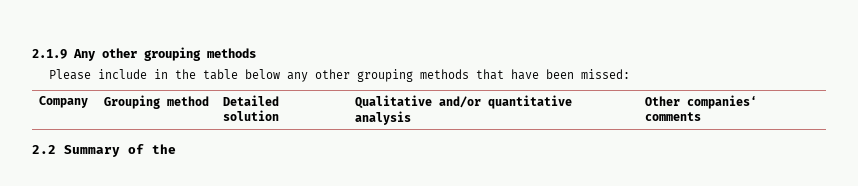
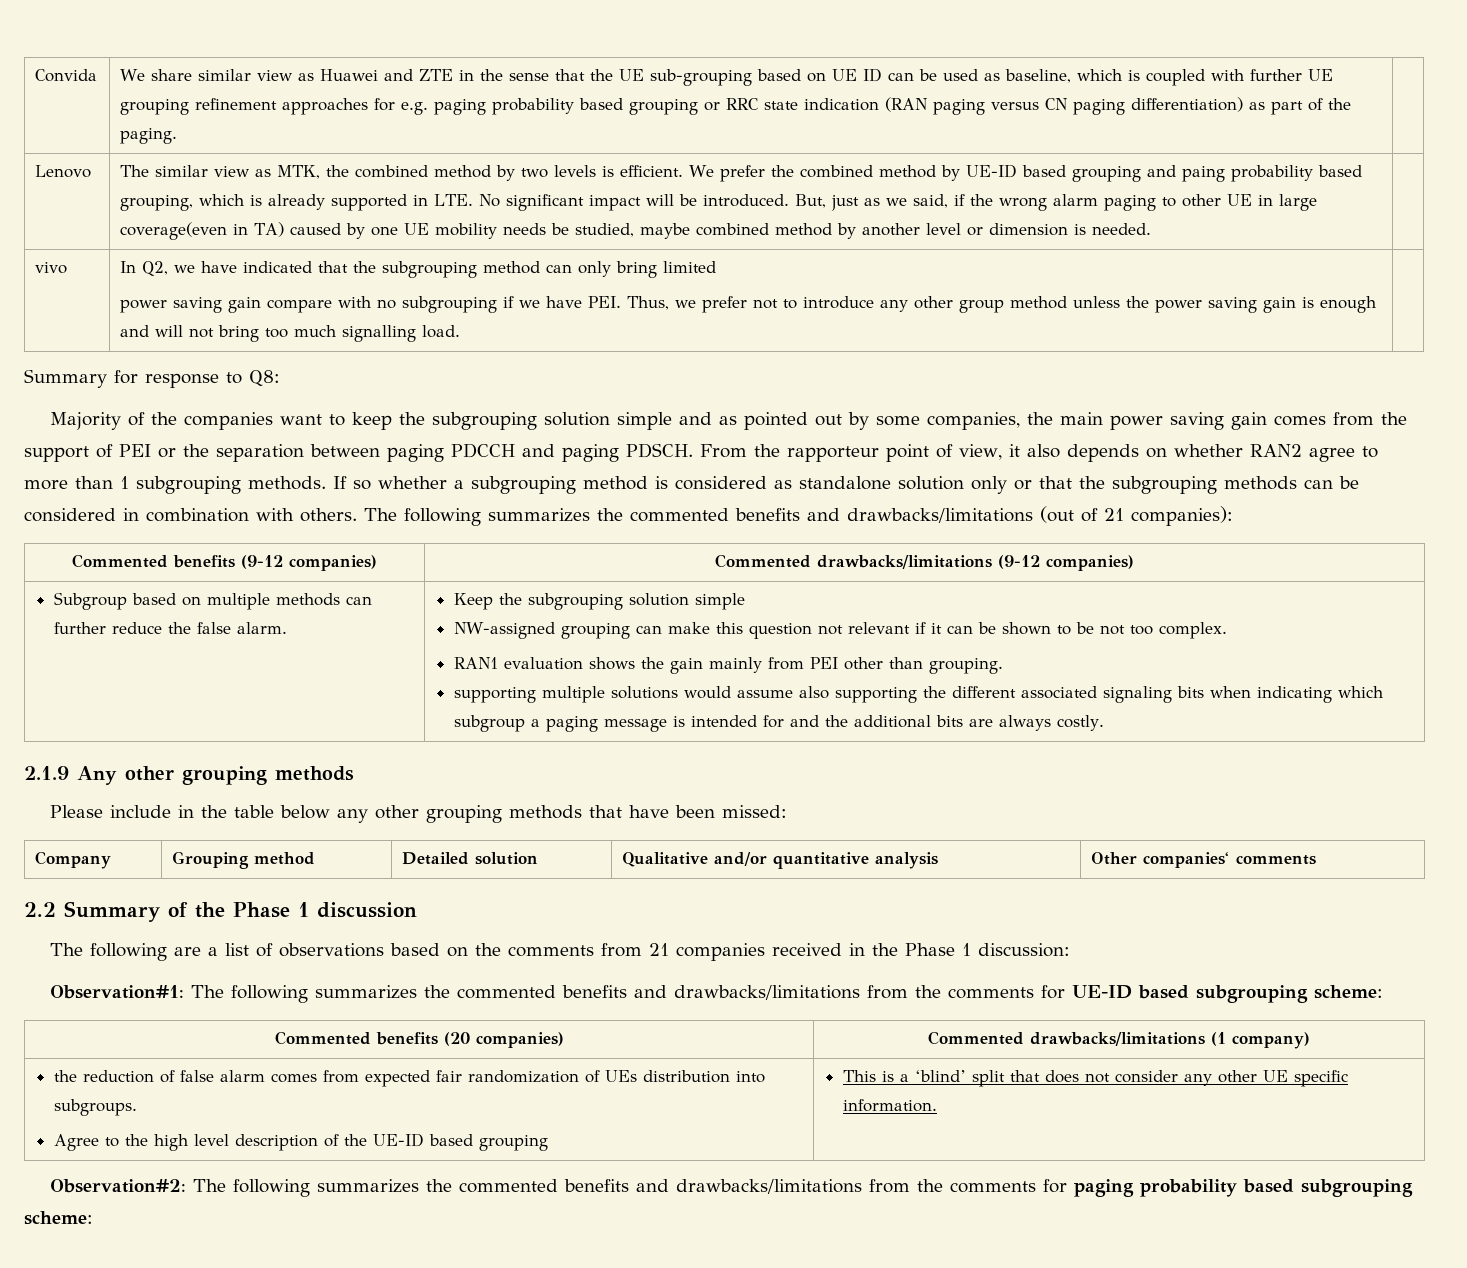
+ Convida | We share similar view as Huawei and ZTE in the sense that the UE sub-grouping based on UE ID can be used as baseline, which is coupled with further UE grouping refinement approaches for e.g. paging probability based grouping or RRC state indication (RAN paging versus CN paging differentiation) as part of the paging. |
+ Lenovo | The similar view as MTK, the combined method by two levels is efficient. We prefer the combined method by UE-ID based grouping and paing probability based grouping, which is already supported in LTE. No significant impact will be introduced. But, just as we said, if the wrong alarm paging to other UE in large coverage(even in TA) caused by one UE mobility needs be studied, maybe combined method by another level or dimension is needed. |
+ vivo | In Q2, we have indicated that the subgrouping method can only bring limited
+ power saving gain compare with no subgrouping if we have PEI. Thus, we prefer not to introduce any other group method unless the power saving gain is enough and will not bring too much signalling load. |
+ Summary for response to Q8:
+ Majority of the companies want to keep the subgrouping solution simple and as pointed out by some companies, the main power saving gain comes from the support of PEI or the separation between paging PDCCH and paging PDSCH. From the rapporteur point of view, it also depends on whether RAN2 agree to more than 1 subgrouping methods. If so whether a subgrouping method is considered as standalone solution only or that the subgrouping methods can be considered in combination with others. The following summarizes the commented benefits and drawbacks/limitations (out of 21 companies):
+ Commented benefits (9-12 companies) | Commented drawbacks/limitations (9-12 companies)
+ Subgroup based on multiple methods can further reduce the false alarm. | Keep the subgrouping solution simple
+ NW-assigned grouping can make this question not relevant if it can be shown to be not too complex.
+ RAN1 evaluation shows the gain mainly from PEI other than grouping.
+ supporting multiple solutions would assume also supporting the different associated signaling bits when indicating which subgroup a paging message is intended for and the additional bits are always costly.
- 2.2 Summary of the
+ 2.2 Summary of the Phase 1 discussion
+ The following are a list of observations based on the comments from 21 companies received in the Phase 1 discussion:
+ Observation#1: The following summarizes the commented benefits and drawbacks/limitations from the comments for UE-ID based subgrouping scheme:
+ Commented benefits (20 companies) | Commented drawbacks/limitations (1 company)
+ the reduction of false alarm comes from expected fair randomization of UEs distribution into subgroups.
+ Agree to the high level description of the UE-ID based grouping | This is a ‘blind’ split that does not consider any other UE specific information.
+ Observation#2: The following summarizes the commented benefits and drawbacks/limitations from the comments for paging probability based subgrouping scheme:

